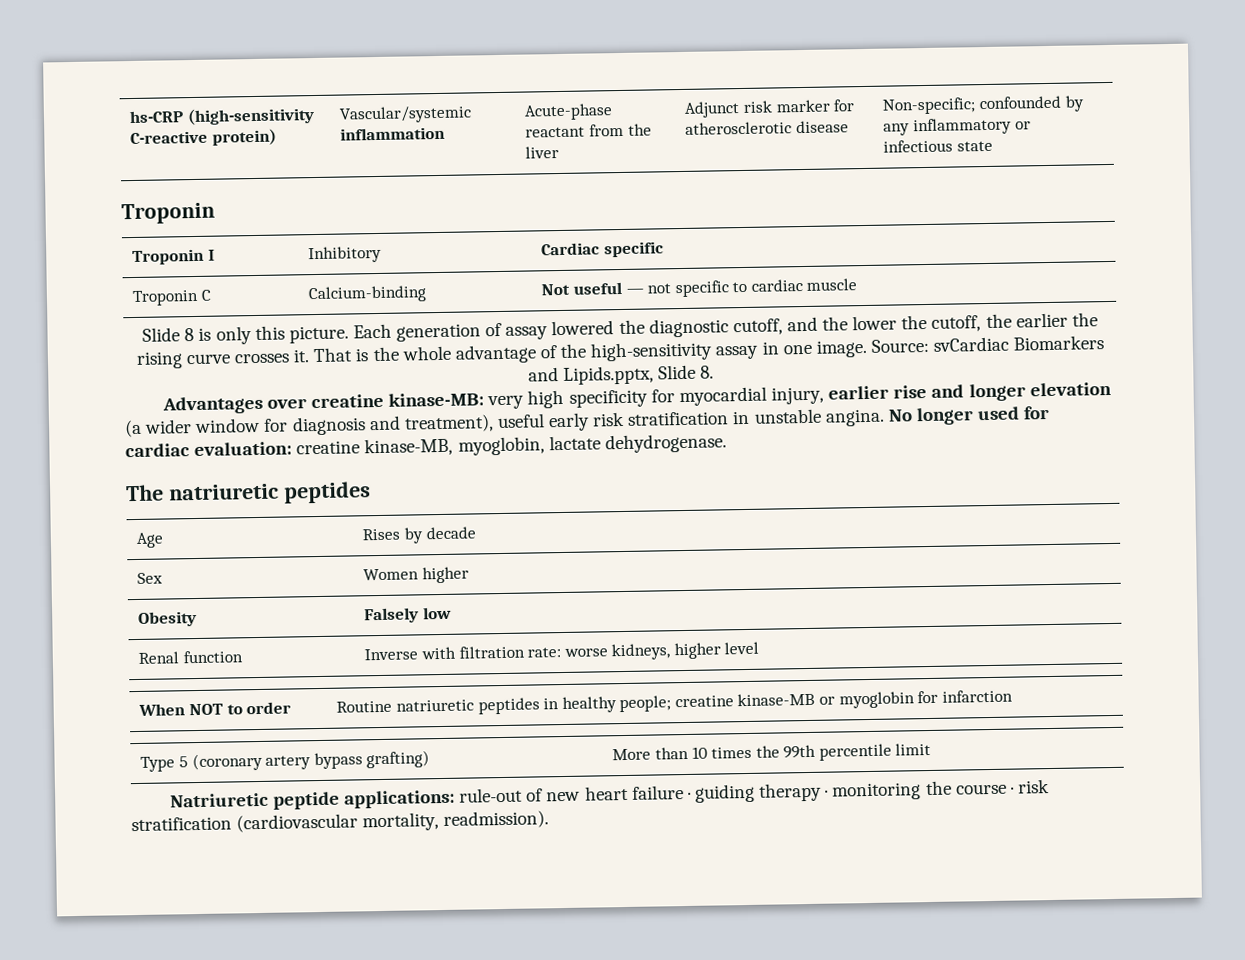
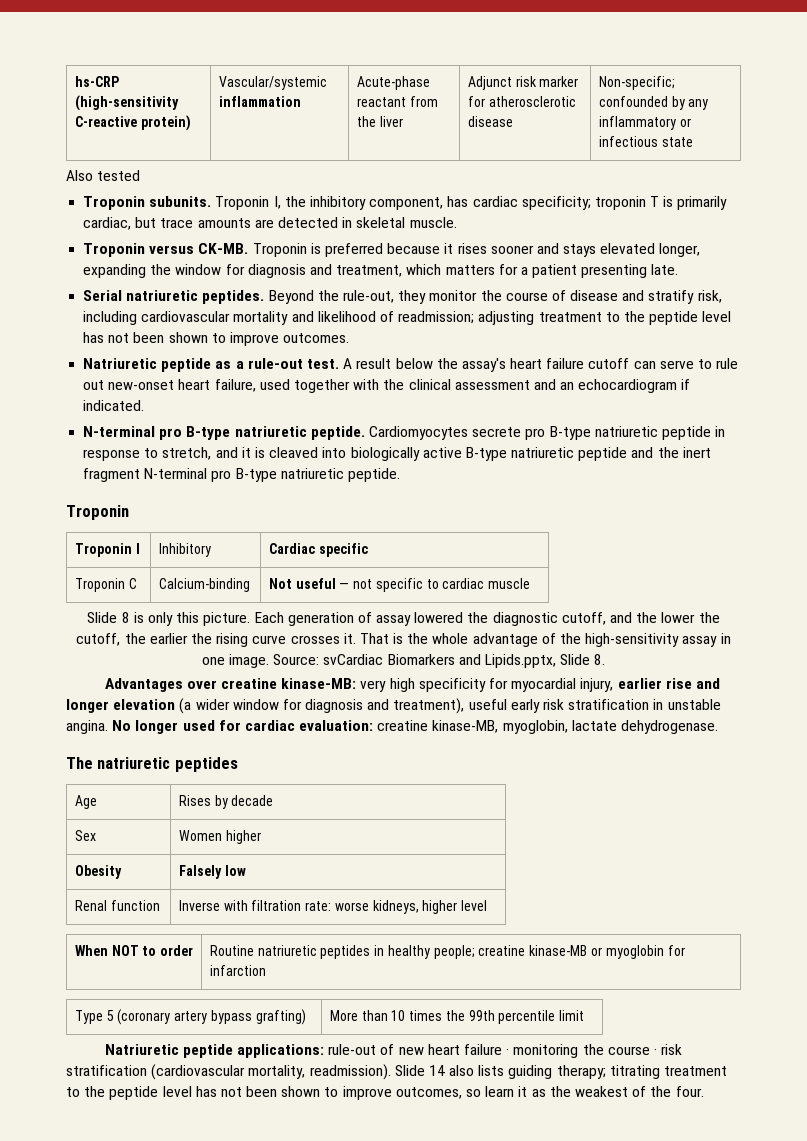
+ Also tested
+ Troponin subunits. Troponin I, the inhibitory component, has cardiac specificity; troponin T is primarily cardiac, but trace amounts are detected in skeletal muscle.
+ Troponin versus CK-MB. Troponin is preferred because it rises sooner and stays elevated longer, expanding the window for diagnosis and treatment, which matters for a patient presenting late.
+ Serial natriuretic peptides. Beyond the rule-out, they monitor the course of disease and stratify risk, including cardiovascular mortality and likelihood of readmission; adjusting treatment to the peptide level has not been shown to improve outcomes.
+ Natriuretic peptide as a rule-out test. A result below the assay's heart failure cutoff can serve to rule out new-onset heart failure, used together with the clinical assessment and an echocardiogram if indicated.
+ N-terminal pro B-type natriuretic peptide. Cardiomyocytes secrete pro B-type natriuretic peptide in response to stretch, and it is cleaved into biologically active B-type natriuretic peptide and the inert fragment N-terminal pro B-type natriuretic peptide.
- Natriuretic peptide applications: rule-out of new heart failure · guiding therapy · monitoring the course · risk stratification (cardiovascular mortality, readmission).
+ Natriuretic peptide applications: rule-out of new heart failure · monitoring the course · risk stratification (cardiovascular mortality, readmission).
+ Slide 14 also lists guiding therapy; titrating treatment to the peptide level has not been shown to improve outcomes, so learn it as the weakest of the four.

